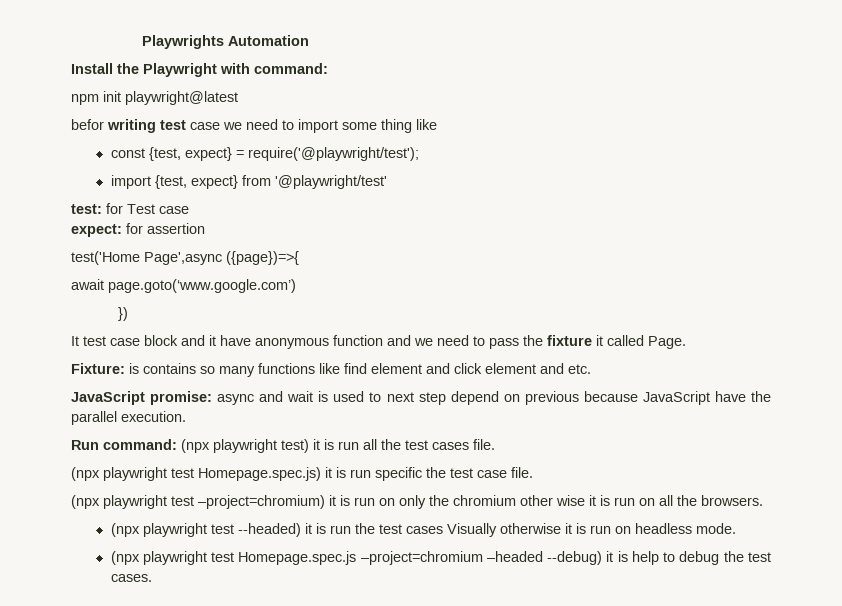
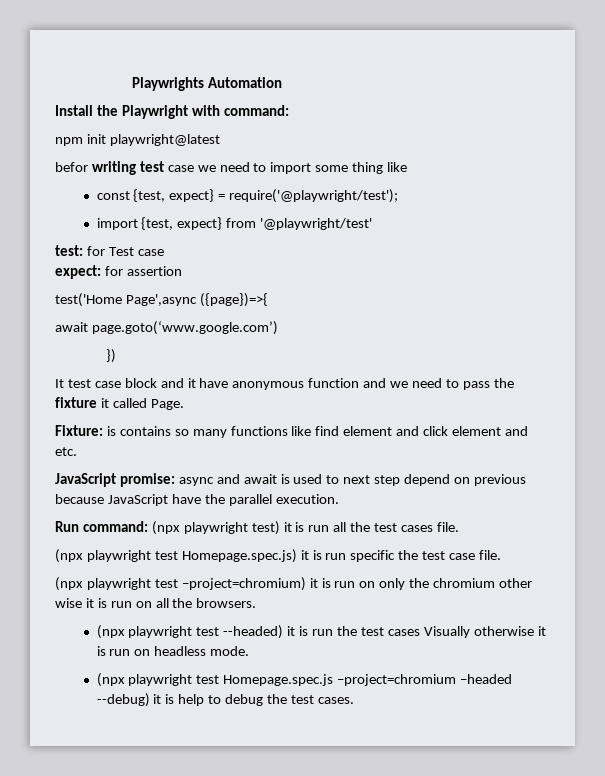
- JavaScript promise: async and wait is used to next step depend on previous because JavaScript have the parallel execution.
+ JavaScript promise: async and await is used to next step depend on previous because JavaScript have the parallel execution.

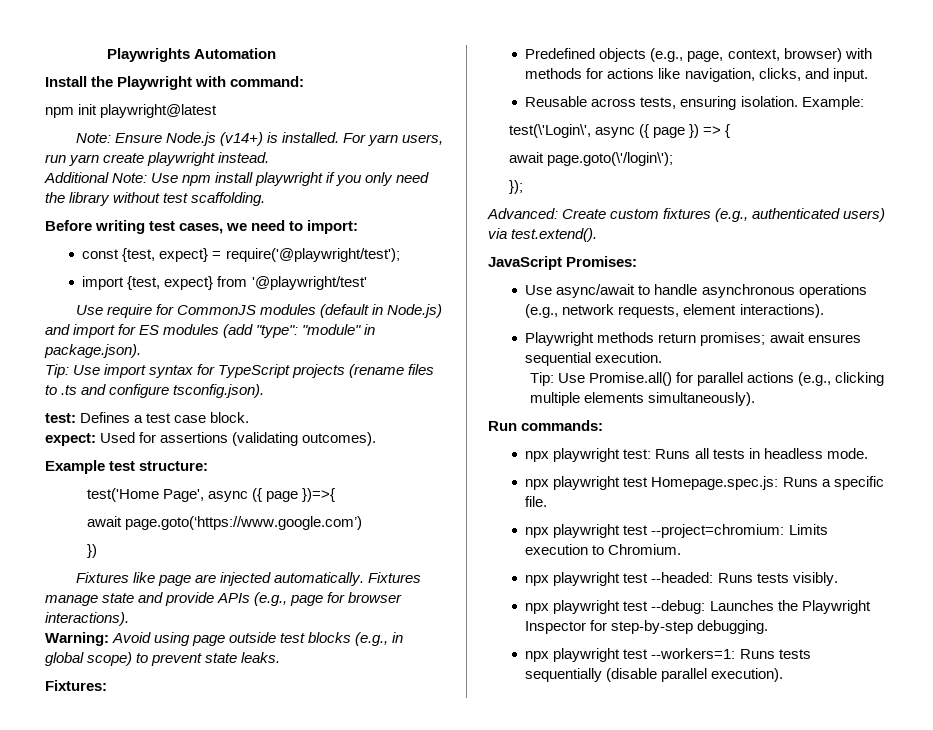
- befor writing test case we need to import some thing like
+ Note: Ensure Node.js (v14+) is installed. For yarn users, run yarn create playwright instead.
+ Additional Note: Use npm install playwright if you only need the library without test scaffolding.
+ Before writing test cases, we need to import:
- test: for Test case
+ Use require for CommonJS modules (default in Node.js) and import for ES modules (add "type": "module" in package.json).
+ Tip: Use import syntax for TypeScript projects (rename files to .ts and configure tsconfig.json).
+ test: Defines a test case block.
- expect: for assertion
- test('Home Page',async ({page})=>{
- await page.goto(‘www.google.com’)
+ expect: Used for assertions (validating outcomes).
+ Example test structure:
+ test('Home Page', async ({ page })=>{
+ await page.goto(‘https://www.google.com’)
- It test case block and it have anonymous function and we need to pass the fixture it called Page.
- Fixture: is contains so many functions like find element and click element and etc.
- JavaScript promise: async and await is used to next step depend on previous because JavaScript have the parallel execution.
- Run command: (npx playwright test) it is run all the test cases file.
- (npx playwright test Homepage.spec.js) it is run specific the test case file.
- (npx playwright test –project=chromium) it is run on only the chromium other wise it is run on all the browsers.
- (npx playwright test --headed) it is run the test cases Visually otherwise it is run on headless mode.
+ Fixtures like page are injected automatically. Fixtures manage state and provide APIs (e.g., page for browser interactions).
+ Warning: Avoid using page outside test blocks (e.g., in global scope) to prevent state leaks.
+ Fixtures:
+ Predefined objects (e.g., page, context, browser) with methods for actions like navigation, clicks, and input.
+ Reusable across tests, ensuring isolation. Example:
+ test(\'Login\', async ({ page }) => {
+ await page.goto(\'/login\');
+ });
+ Advanced: Create custom fixtures (e.g., authenticated users) via test.extend().
+ JavaScript Promises:
+ Use async/await to handle asynchronous operations (e.g., network requests, element interactions).
+ Playwright methods return promises; await ensures sequential execution.
+ Tip: Use Promise.all() for parallel actions (e.g., clicking multiple elements simultaneously).
+ Run commands:
+ npx playwright test: Runs all tests in headless mode.
- (npx playwright test Homepage.spec.js –project=chromium –headed --debug) it is help to debug the test cases.
+ npx playwright test Homepage.spec.js: Runs a specific file.
+ npx playwright test --project=chromium: Limits execution to Chromium.
+ npx playwright test --headed: Runs tests visibly.
+ npx playwright test --debug: Launches the Playwright Inspector for step-by-step debugging.
+ npx playwright test --workers=1: Runs tests sequentially (disable parallel execution).

